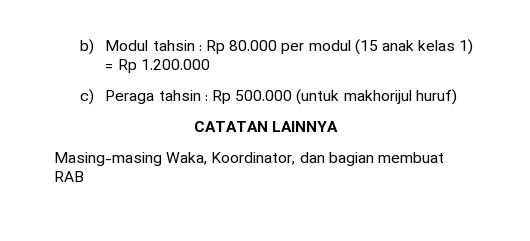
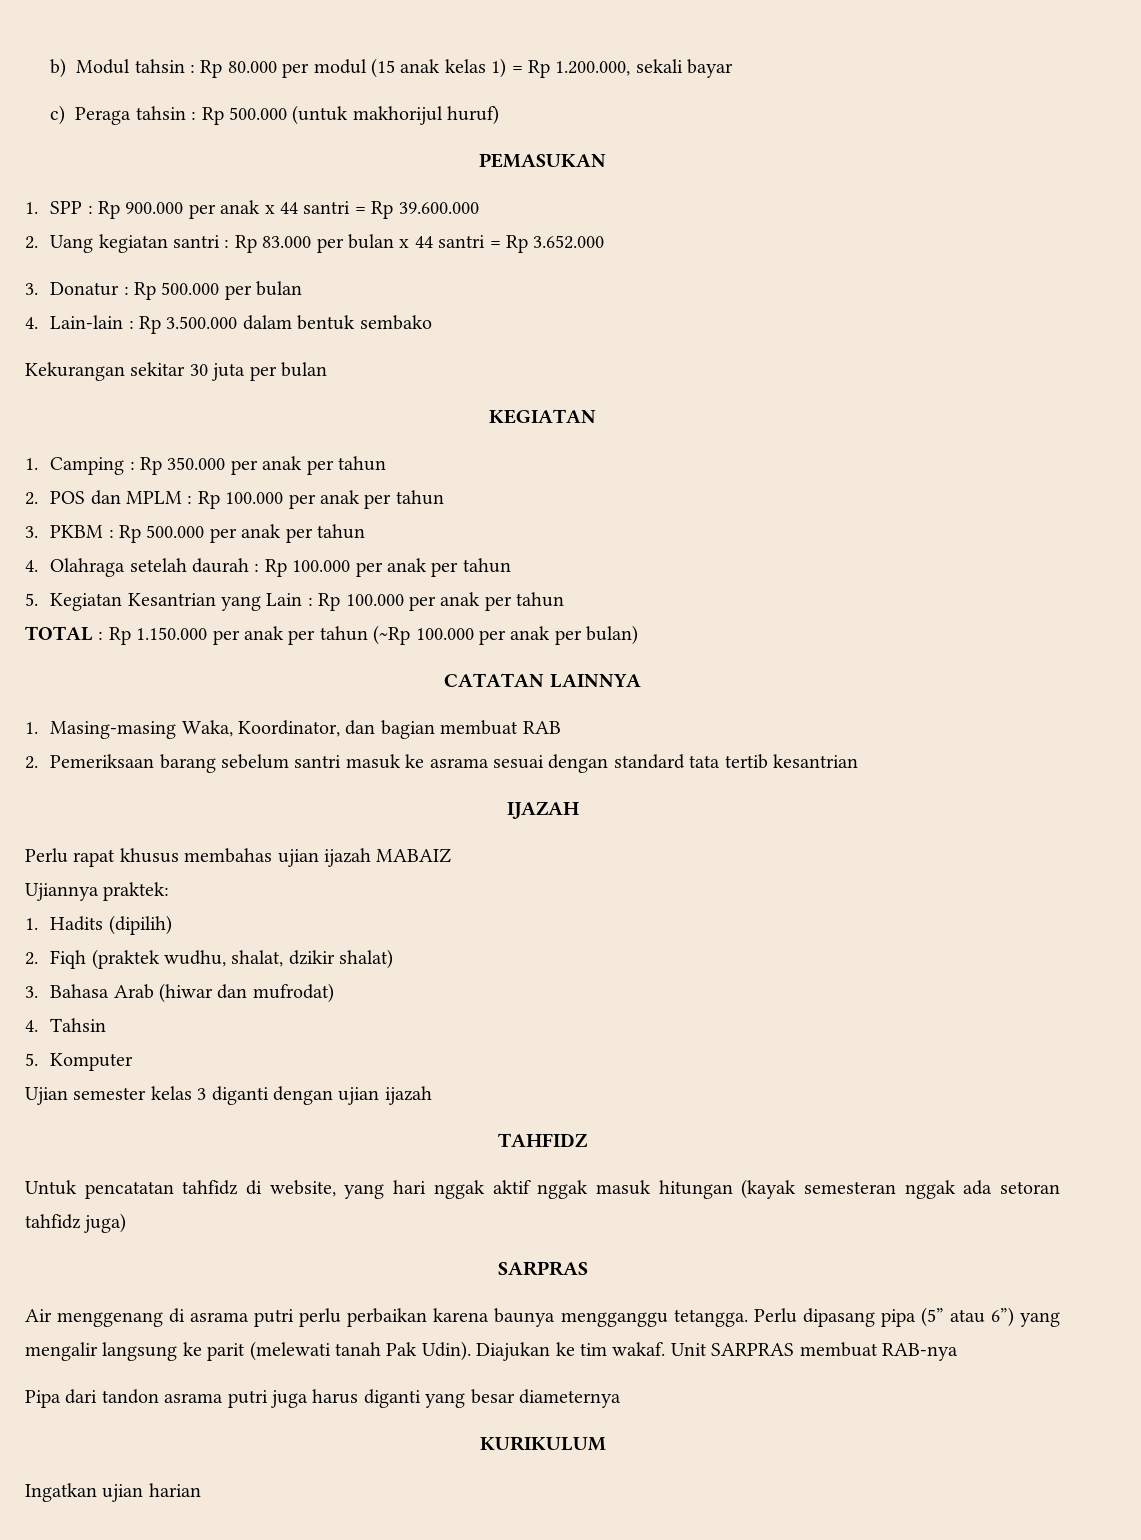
- b) Modul tahsin : Rp 80.000 per modul (15 anak kelas 1) = Rp 1.200.000
+ b) Modul tahsin : Rp 80.000 per modul (15 anak kelas 1) = Rp 1.200.000, sekali bayar
+ PEMASUKAN
+ 1. SPP : Rp 900.000 per anak x 44 santri = Rp 39.600.000
+ 2. Uang kegiatan santri : Rp 83.000 per bulan x 44 santri = Rp 3.652.000
+ 3. Donatur : Rp 500.000 per bulan
+ 4. Lain-lain : Rp 3.500.000 dalam bentuk sembako
+ Kekurangan sekitar 30 juta per bulan
+ KEGIATAN
+ 1. Camping : Rp 350.000 per anak per tahun
+ 2. POS dan MPLM : Rp 100.000 per anak per tahun
+ 3. PKBM : Rp 500.000 per anak per tahun
+ 4. Olahraga setelah daurah : Rp 100.000 per anak per tahun
+ 5. Kegiatan Kesantrian yang Lain : Rp 100.000 per anak per tahun
+ TOTAL : Rp 1.150.000 per anak per tahun (~Rp 100.000 per anak per bulan)
- Masing-masing Waka, Koordinator, dan bagian membuat RAB
+ 1. Masing-masing Waka, Koordinator, dan bagian membuat RAB
+ 2. Pemeriksaan barang sebelum santri masuk ke asrama sesuai dengan standard tata tertib kesantrian
+ IJAZAH
+ Perlu rapat khusus membahas ujian ijazah MABAIZ
+ Ujiannya praktek:
+ 1. Hadits (dipilih)
+ 2. Fiqh (praktek wudhu, shalat, dzikir shalat)
+ 3. Bahasa Arab (hiwar dan mufrodat)
+ 4. Tahsin
+ 5. Komputer
+ Ujian semester kelas 3 diganti dengan ujian ijazah
+ TAHFIDZ
+ Untuk pencatatan tahfidz di website, yang hari nggak aktif nggak masuk hitungan (kayak semesteran nggak ada setoran tahfidz juga)
+ SARPRAS
+ Air menggenang di asrama putri perlu perbaikan karena baunya mengganggu tetangga. Perlu dipasang pipa (5” atau 6”) yang mengalir langsung ke parit (melewati tanah Pak Udin). Diajukan ke tim wakaf. Unit SARPRAS membuat RAB-nya
+ Pipa dari tandon asrama putri juga harus diganti yang besar diameternya
+ KURIKULUM
+ Ingatkan ujian harian

